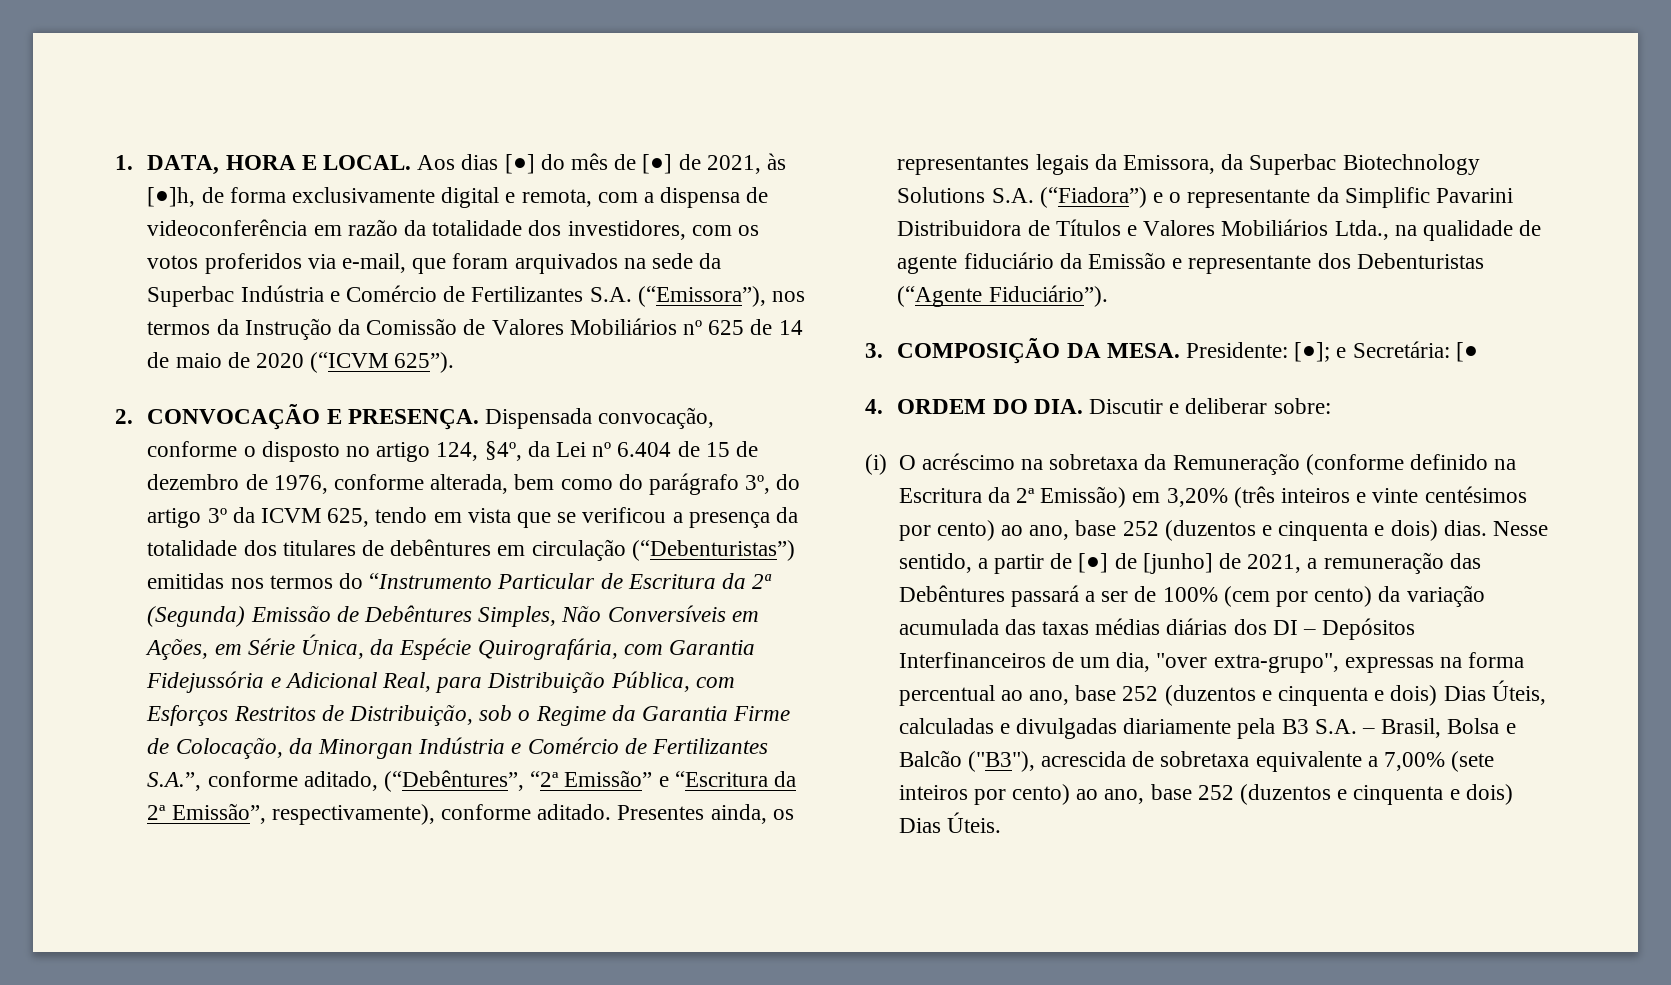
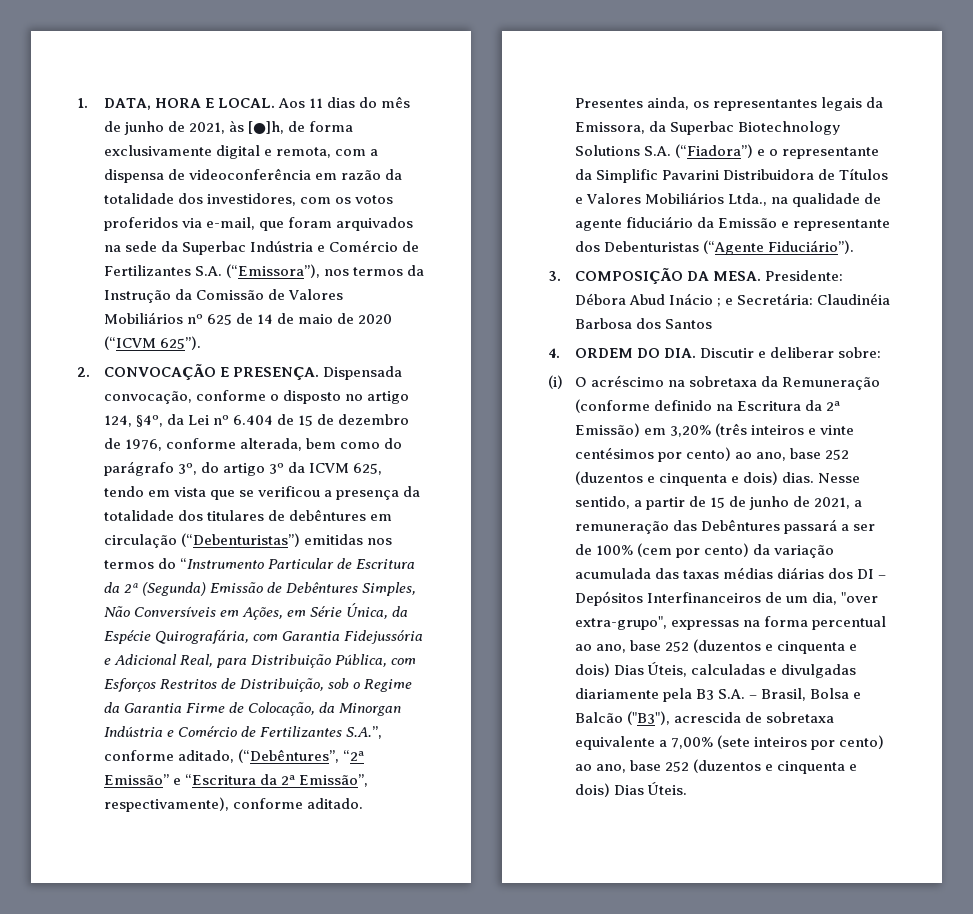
- Aos dias [●] do mês de [●] de 2021, às [●]h, de forma exclusivamente digital e remota, com a dispensa de videoconferência em razão da totalidade dos investidores, com os votos proferidos via e-mail, que foram arquivados na sede da Superbac Indústria e Comércio de Fertilizantes S.A. (“Emissora”), nos termos da Instrução da Comissão de Valores Mobiliários nº 625 de 14 de maio de 2020 (“ICVM 625”).
+ Aos 11 dias do mês de junho de 2021, às [●]h, de forma exclusivamente digital e remota, com a dispensa de videoconferência em razão da totalidade dos investidores, com os votos proferidos via e-mail, que foram arquivados na sede da Superbac Indústria e Comércio de Fertilizantes S.A. (“Emissora”), nos termos da Instrução da Comissão de Valores Mobiliários nº 625 de 14 de maio de 2020 (“ICVM 625”).
- Presidente: [●]; e Secretária: [●
+ Presidente: Débora Abud Inácio ; e Secretária: Claudinéia Barbosa dos Santos
- Nesse sentido, a partir de [●] de [junho] de 2021, a remuneração das Debêntures passará a ser de 100% (cem por cento) da variação acumulada das taxas médias diárias dos DI – Depósitos Interfinanceiros de um dia, "over extra-grupo", expressas na forma percentual ao ano, base 252 (duzentos e cinquenta e dois) Dias Úteis, calculadas e divulgadas diariamente pela B3 S.A. – Brasil, Bolsa e Balcão ("B3"), acrescida de sobretaxa equivalente a 7,00% (sete inteiros por cento) ao ano, base 252 (duzentos e cinquenta e dois) Dias Úteis.
+ Nesse sentido, a partir de 15 de junho de 2021, a remuneração das Debêntures passará a ser de 100% (cem por cento) da variação acumulada das taxas médias diárias dos DI – Depósitos Interfinanceiros de um dia, "over extra-grupo", expressas na forma percentual ao ano, base 252 (duzentos e cinquenta e dois) Dias Úteis, calculadas e divulgadas diariamente pela B3 S.A. – Brasil, Bolsa e Balcão ("B3"), acrescida de sobretaxa equivalente a 7,00% (sete inteiros por cento) ao ano, base 252 (duzentos e cinquenta e dois) Dias Úteis.

